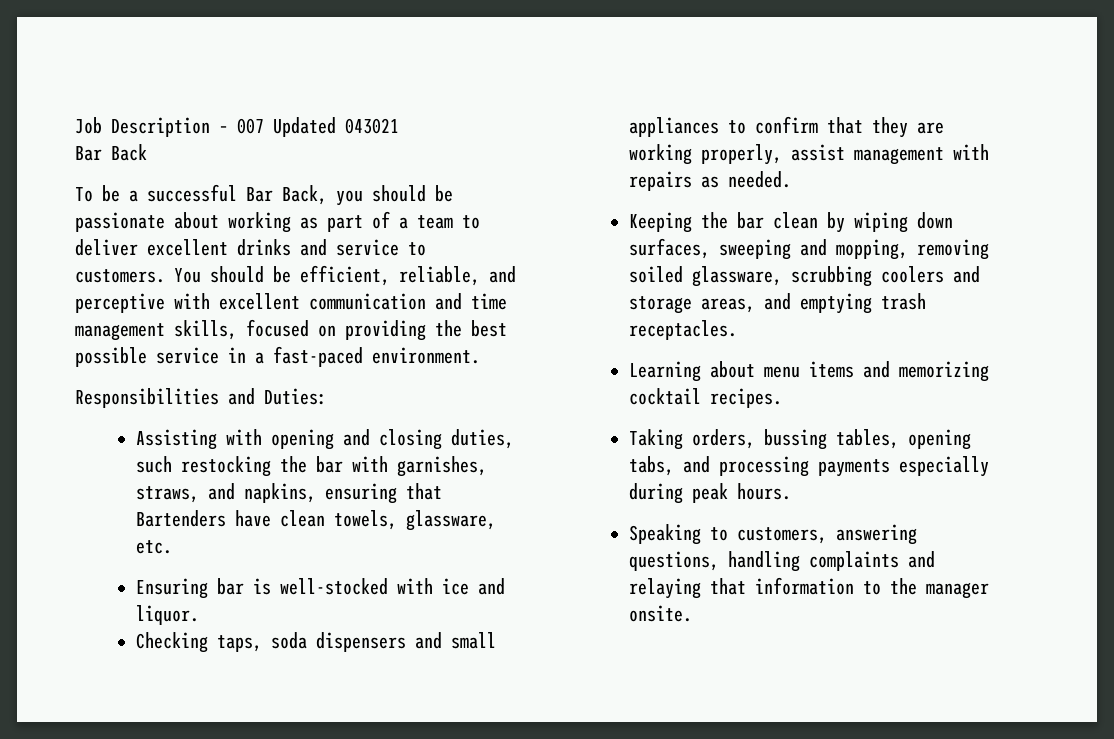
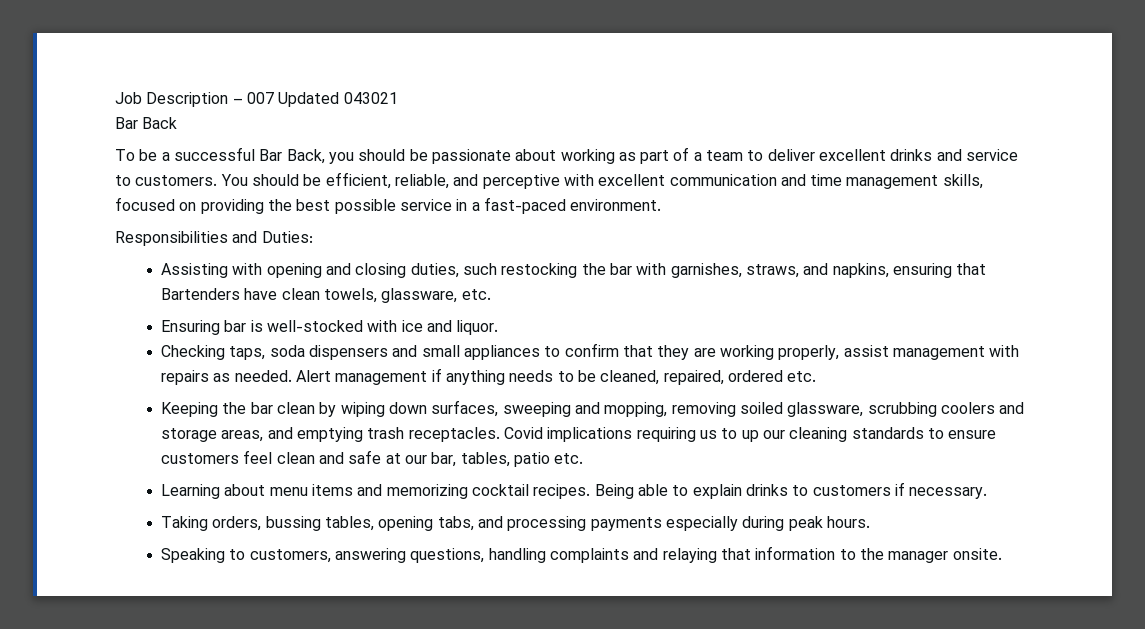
+ Alert management if anything needs to be cleaned, repaired, ordered etc.
+ Covid implications requiring us to up our cleaning standards to ensure customers feel clean and safe at our bar, tables, patio etc.
+ Being able to explain drinks to customers if necessary.

